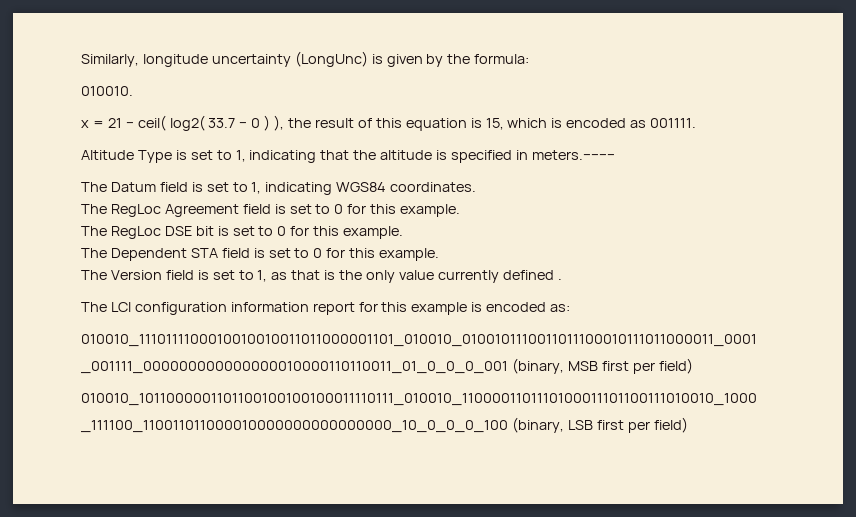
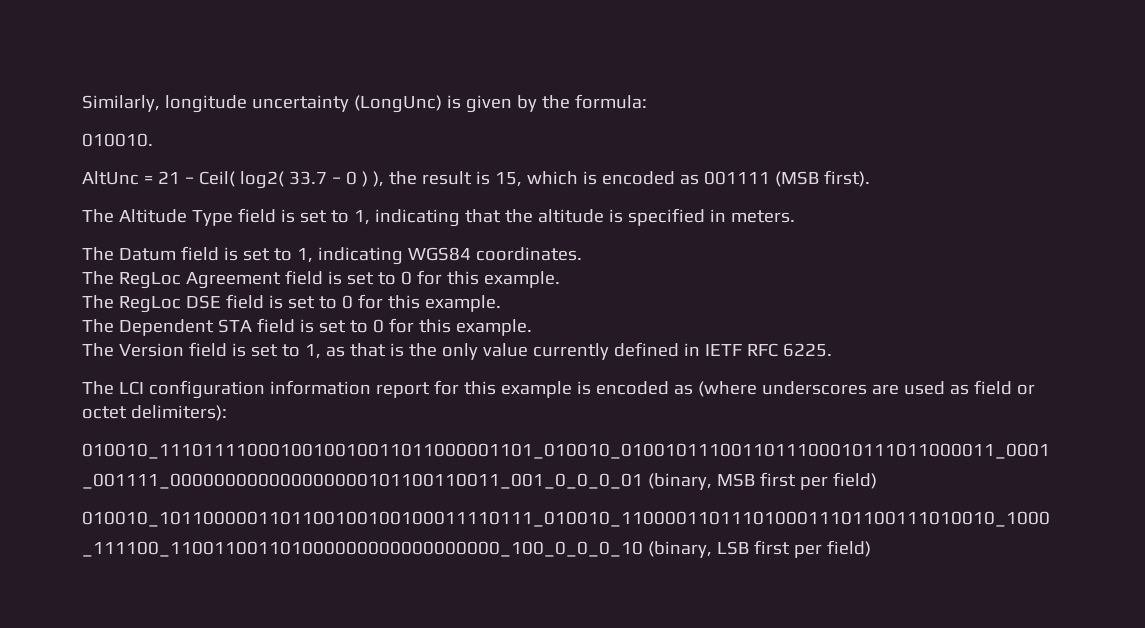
- x = 21 − ceil( log2( 33.7 − 0 ) ), the result of this equation is 15, which is encoded as 001111.
- Altitude Type is set to 1, indicating that the altitude is specified in meters.−−−−
+ AltUnc = 21 − Ceil( log2( 33.7 − 0 ) ), the result is 15, which is encoded as 001111 (MSB first).
+ The Altitude Type field is set to 1, indicating that the altitude is specified in meters.
- The RegLoc DSE bit is set to 0 for this example.
+ The RegLoc DSE field is set to 0 for this example.
- The Version field is set to 1, as that is the only value currently defined .
+ The Version field is set to 1, as that is the only value currently defined in IETF RFC 6225.
- The LCI configuration information report for this example is encoded as:
+ The LCI configuration information report for this example is encoded as (where underscores are used as field or octet delimiters):
- _001111_000000000000000010000110110011_01_0_0_0_001 (binary, MSB first per field)
+ _001111_000000000000000000101100110011_001_0_0_0_01 (binary, MSB first per field)
- _111100_110011011000010000000000000000_10_0_0_0_100 (binary, LSB first per field)
+ _111100_110011001101000000000000000000_100_0_0_0_10 (binary, LSB first per field)

